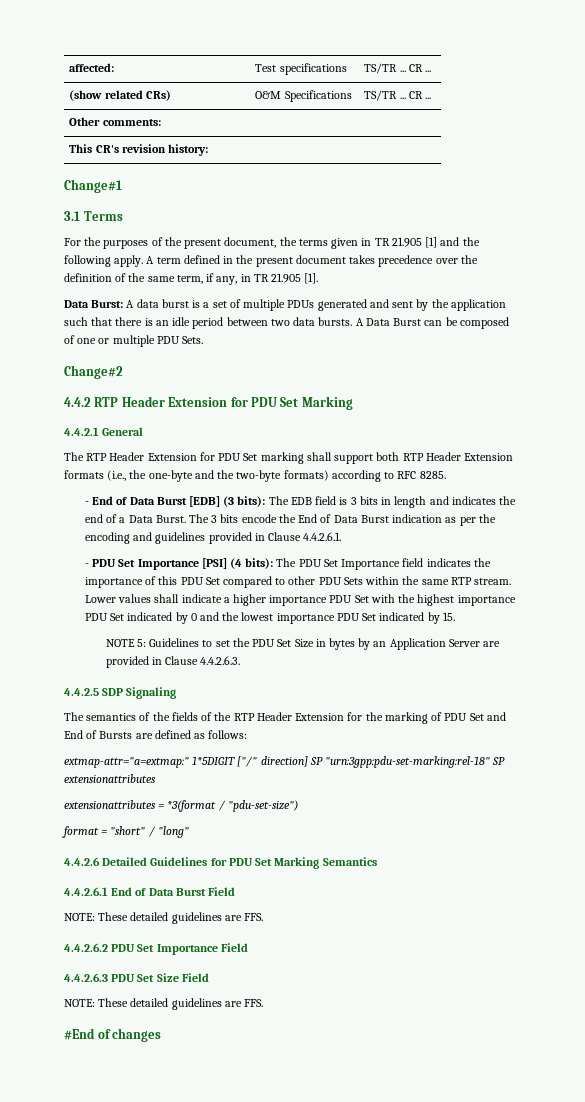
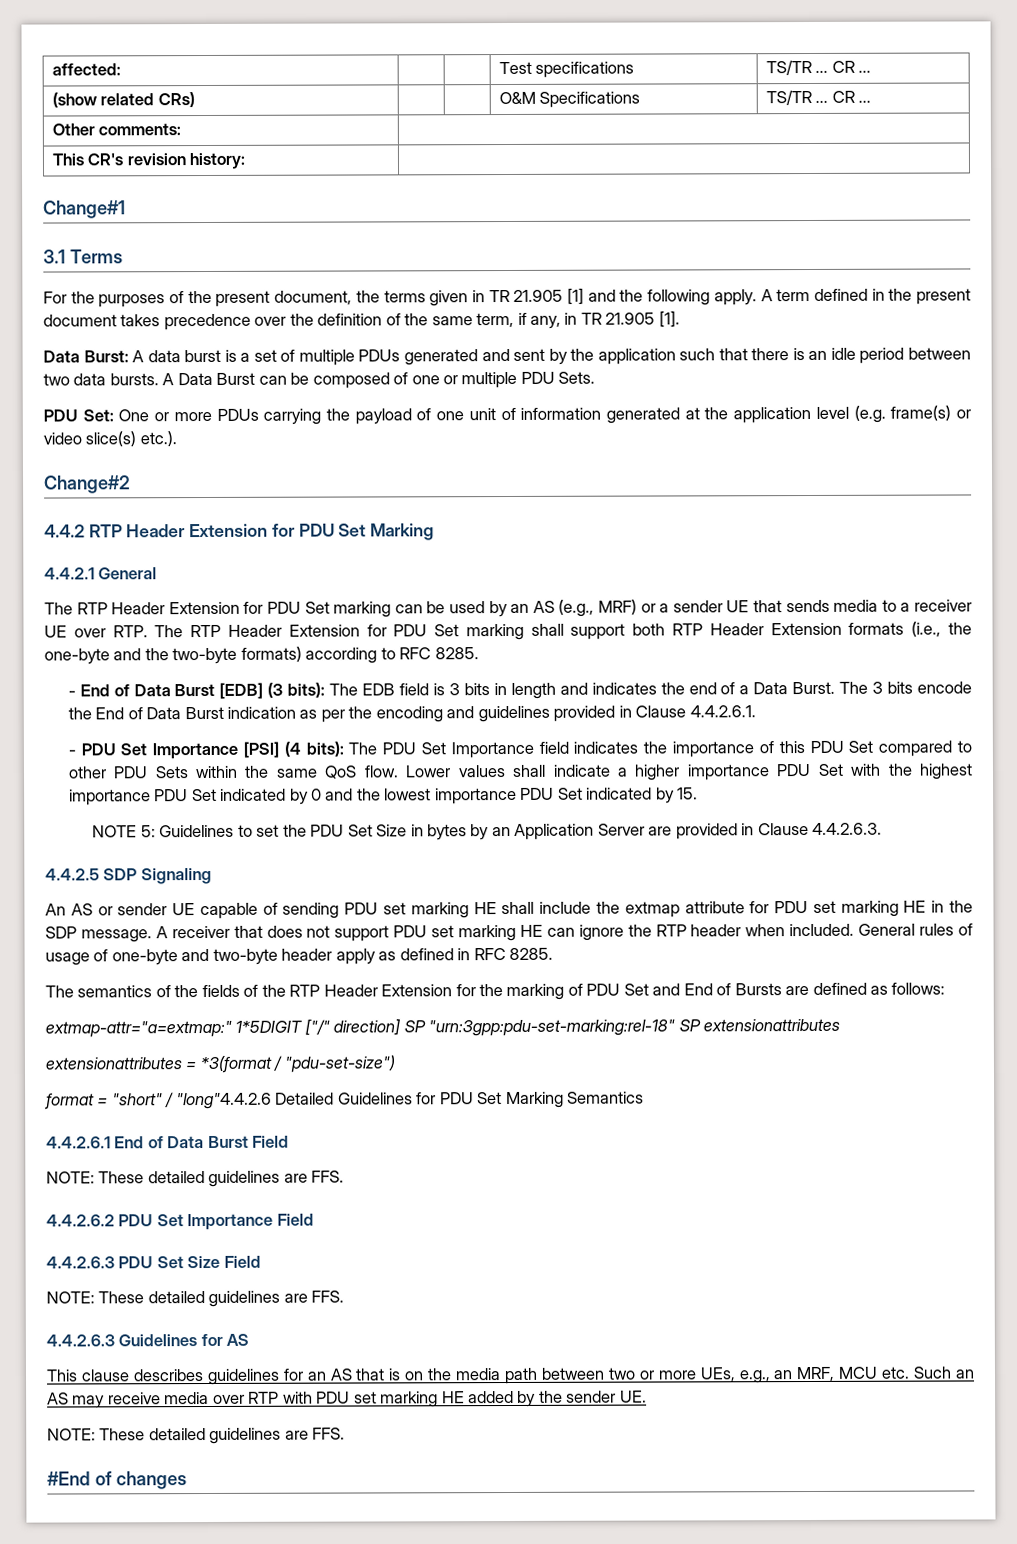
+ PDU Set: One or more PDUs carrying the payload of one unit of information generated at the application level (e.g. frame(s) or video slice(s) etc.).
- The RTP Header Extension for PDU Set marking shall support both RTP Header Extension formats (i.e., the one-byte and the two-byte formats) according to RFC 8285.
+ The RTP Header Extension for PDU Set marking can be used by an AS (e.g., MRF) or a sender UE that sends media to a receiver UE over RTP. The RTP Header Extension for PDU Set marking shall support both RTP Header Extension formats (i.e., the one-byte and the two-byte formats) according to RFC 8285.
- - PDU Set Importance [PSI] (4 bits): The PDU Set Importance field indicates the importance of this PDU Set compared to other PDU Sets within the same RTP stream.
+ - PDU Set Importance [PSI] (4 bits): The PDU Set Importance field indicates the importance of this PDU Set compared to other PDU Sets within the same QoS flow.
+ An AS or sender UE capable of sending PDU set marking HE shall include the extmap attribute for PDU set marking HE in the SDP message. A receiver that does not support PDU set marking HE can ignore the RTP header when included. General rules of usage of one-byte and two-byte header apply as defined in RFC 8285.
- format = "short" / "long"
- 4.4.2.6 Detailed Guidelines for PDU Set Marking Semantics
+ format = "short" / "long"4.4.2.6 Detailed Guidelines for PDU Set Marking Semantics
+ 4.4.2.6.3 Guidelines for AS
+ This clause describes guidelines for an AS that is on the media path between two or more UEs, e.g., an MRF, MCU etc. Such an AS may receive media over RTP with PDU set marking HE added by the sender UE.
+ NOTE: These detailed guidelines are FFS.

